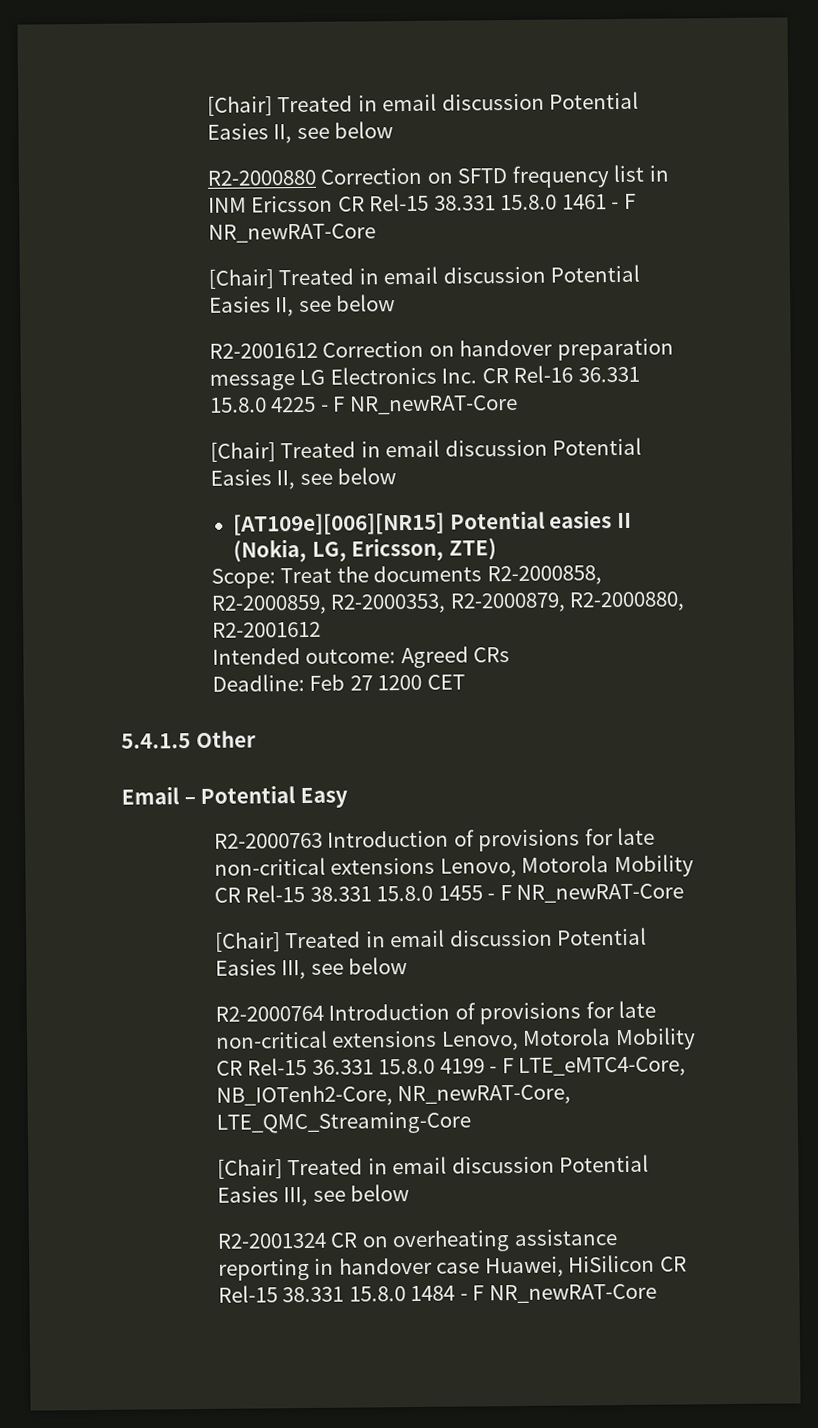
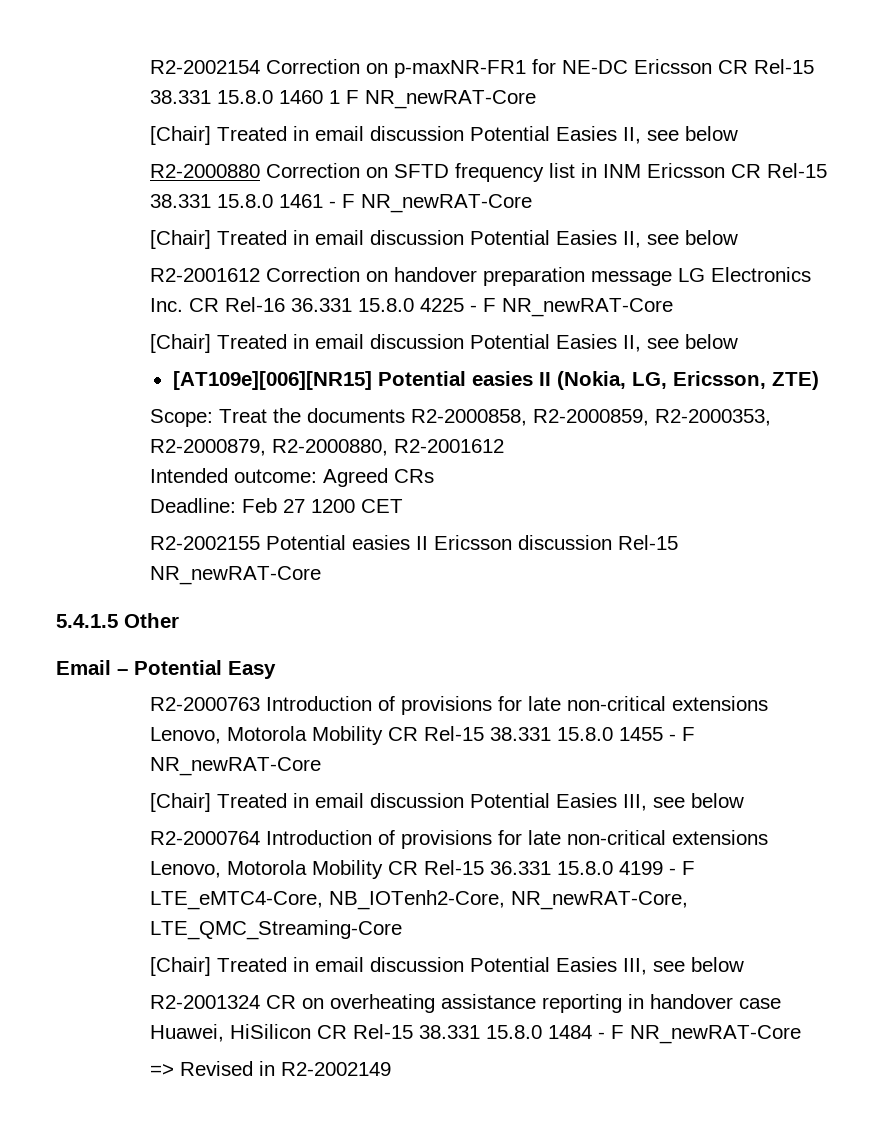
+ R2-2002154 Correction on p-maxNR-FR1 for NE-DC Ericsson CR Rel-15 38.331 15.8.0 1460 1 F NR_newRAT-Core
+ R2-2002155 Potential easies II Ericsson discussion Rel-15 NR_newRAT-Core
+ => Revised in R2-2002149

